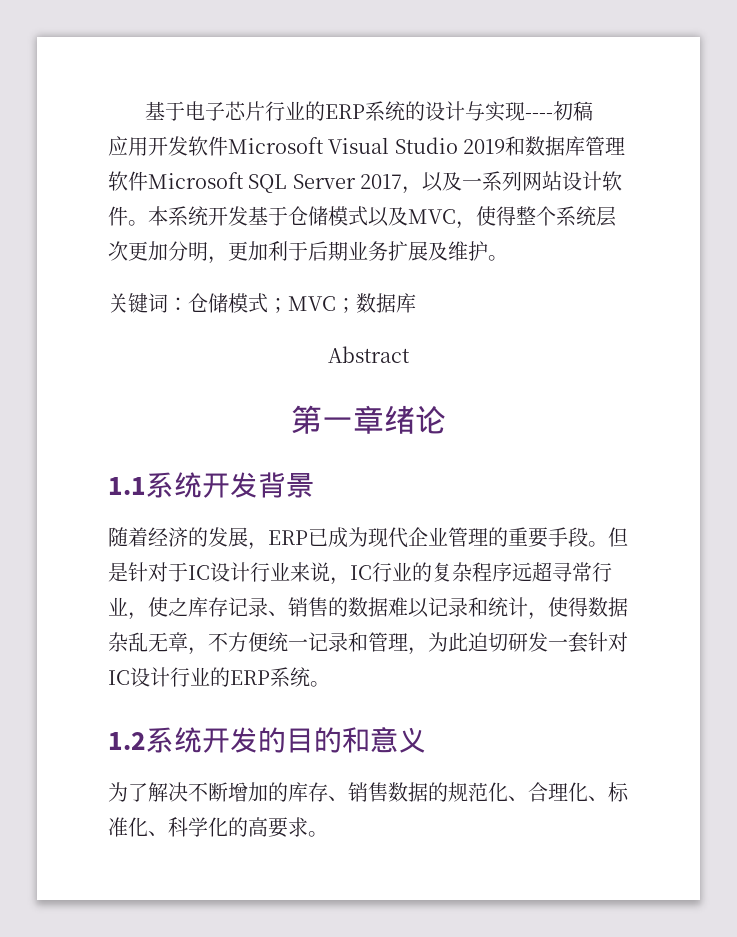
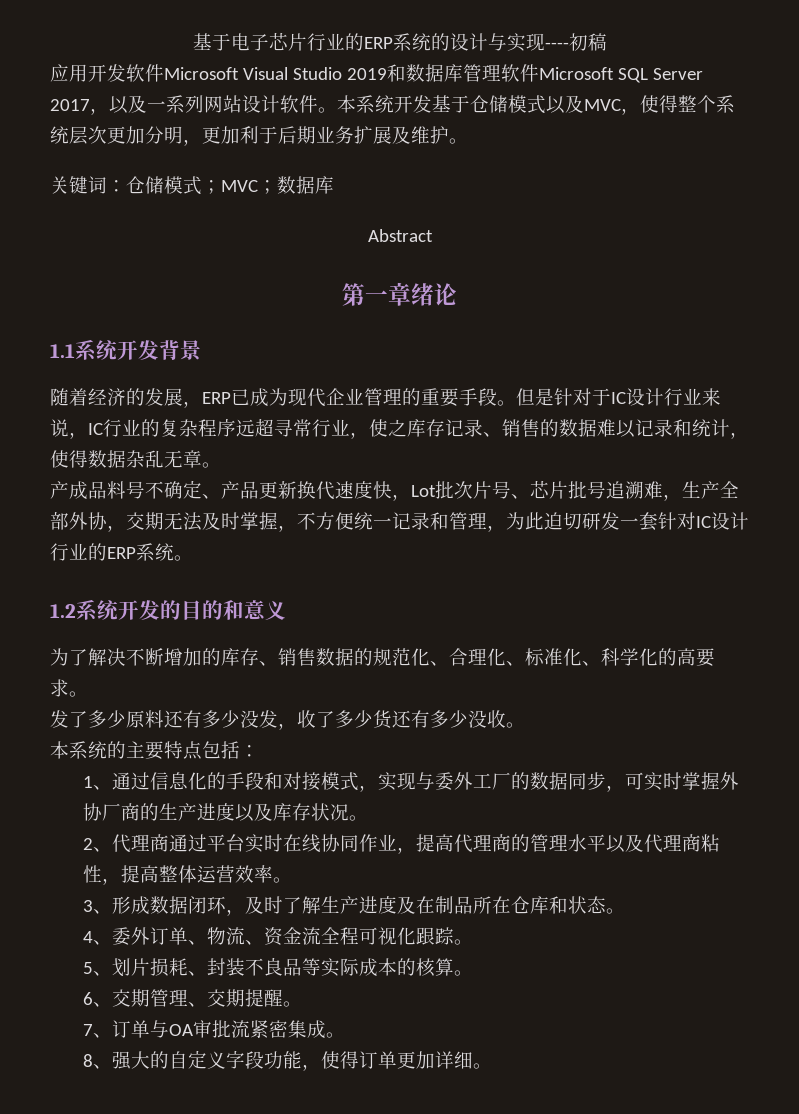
- 但是针对于IC设计行业来说，IC行业的复杂程序远超寻常行业，使之库存记录、销售的数据难以记录和统计，使得数据杂乱无章，不方便统一记录和管理，为此迫切研发一套针对IC设计行业的ERP系统。
+ 但是针对于IC设计行业来说，IC行业的复杂程序远超寻常行业，使之库存记录、销售的数据难以记录和统计，使得数据杂乱无章。
+ 产成品料号不确定、产品更新换代速度快，Lot批次片号、芯片批号追溯难，生产全部外协，交期无法及时掌握，不方便统一记录和管理，为此迫切研发一套针对IC设计行业的ERP系统。
+ 发了多少原料还有多少没发，收了多少货还有多少没收。
+ 本系统的主要特点包括：
+ 1、通过信息化的手段和对接模式，实现与委外工厂的数据同步，可实时掌握外协厂商的生产进度以及库存状况。
+ 2、代理商通过平台实时在线协同作业，提高代理商的管理水平以及代理商粘性，提高整体运营效率。
+ 3、形成数据闭环，及时了解生产进度及在制品所在仓库和状态。
+ 4、委外订单、物流、资金流全程可视化跟踪。
+ 5、划片损耗、封装不良品等实际成本的核算。
+ 6、交期管理、交期提醒。
+ 7、订单与OA审批流紧密集成。
+ 8、强大的自定义字段功能，使得订单更加详细。

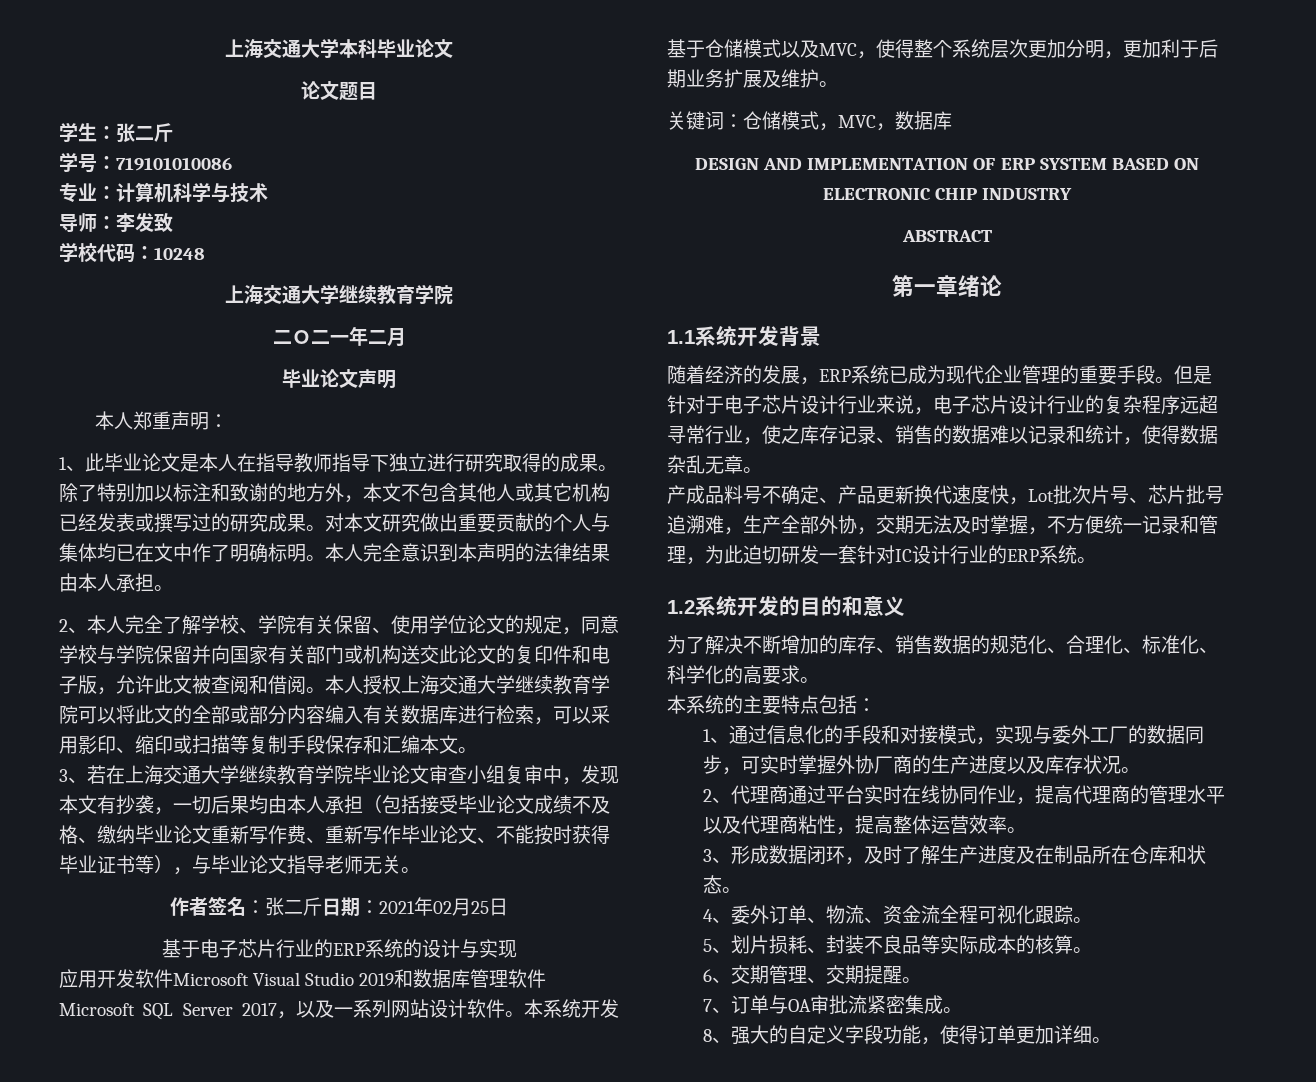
+ 上海交通大学本科毕业论文
+ 论文题目
+ 学生：张二斤
+ 学号：719101010086
+ 专业：计算机科学与技术
+ 导师：李发致
+ 学校代码：10248
+ 上海交通大学继续教育学院
+ 二Ｏ二一年二月
+ 毕业论文声明
+ 本人郑重声明：
+ 1、此毕业论文是本人在指导教师指导下独立进行研究取得的成果。除了特别加以标注和致谢的地方外，本文不包含其他人或其它机构已经发表或撰写过的研究成果。对本文研究做出重要贡献的个人与集体均已在文中作了明确标明。本人完全意识到本声明的法律结果由本人承担。
+ 2、本人完全了解学校、学院有关保留、使用学位论文的规定，同意学校与学院保留并向国家有关部门或机构送交此论文的复印件和电子版，允许此文被查阅和借阅。本人授权上海交通大学继续教育学院可以将此文的全部或部分内容编入有关数据库进行检索，可以采用影印、缩印或扫描等复制手段保存和汇编本文。
+ 3、若在上海交通大学继续教育学院毕业论文审查小组复审中，发现本文有抄袭，一切后果均由本人承担（包括接受毕业论文成绩不及格、缴纳毕业论文重新写作费、重新写作毕业论文、不能按时获得毕业证书等），与毕业论文指导老师无关。
+ 作者签名：张二斤日期：2021年02月25日
- 基于电子芯片行业的ERP系统的设计与实现----初稿
+ 基于电子芯片行业的ERP系统的设计与实现
- 关键词：仓储模式；MVC；数据库
+ 关键词：仓储模式，MVC，数据库
- Abstract
+ DESIGN AND IMPLEMENTATION OF ERP SYSTEM BASED ON ELECTRONIC CHIP INDUSTRY
+ ABSTRACT
- 随着经济的发展，ERP已成为现代企业管理的重要手段。
+ 随着经济的发展，ERP系统已成为现代企业管理的重要手段。
- 但是针对于IC设计行业来说，IC行业的复杂程序远超寻常行业，使之库存记录、销售的数据难以记录和统计，使得数据杂乱无章。
+ 但是针对于电子芯片设计行业来说，电子芯片设计行业的复杂程序远超寻常行业，使之库存记录、销售的数据难以记录和统计，使得数据杂乱无章。
- 发了多少原料还有多少没发，收了多少货还有多少没收。

